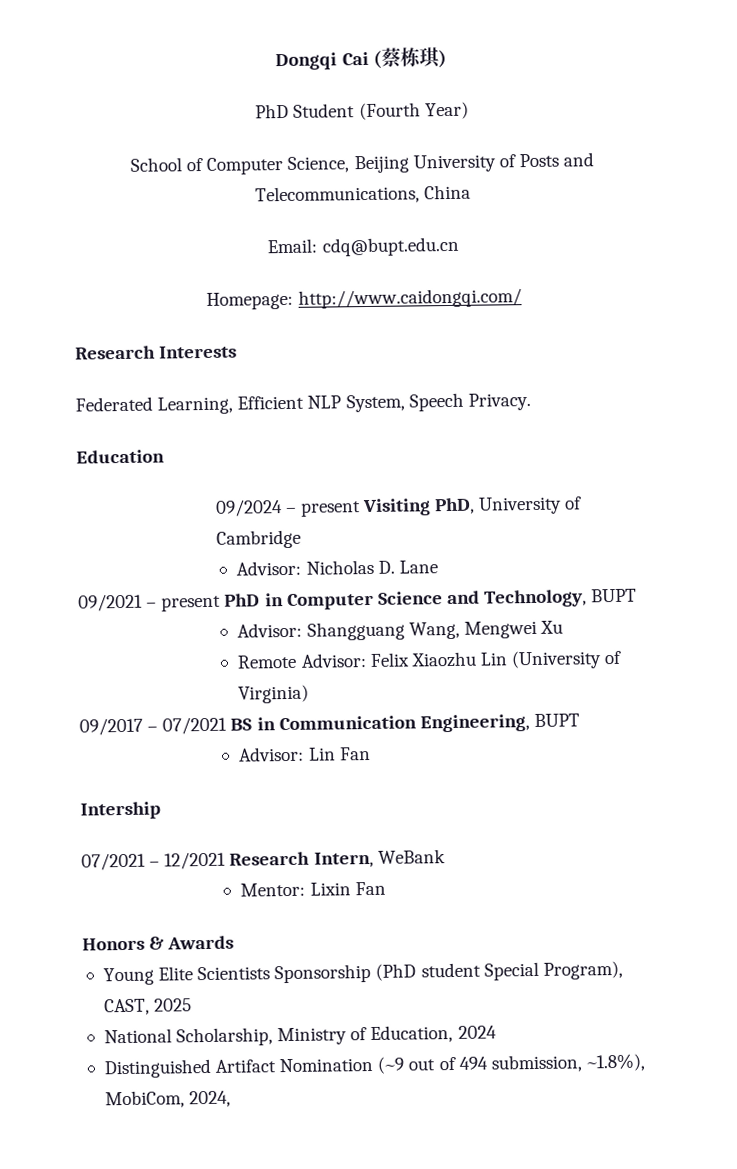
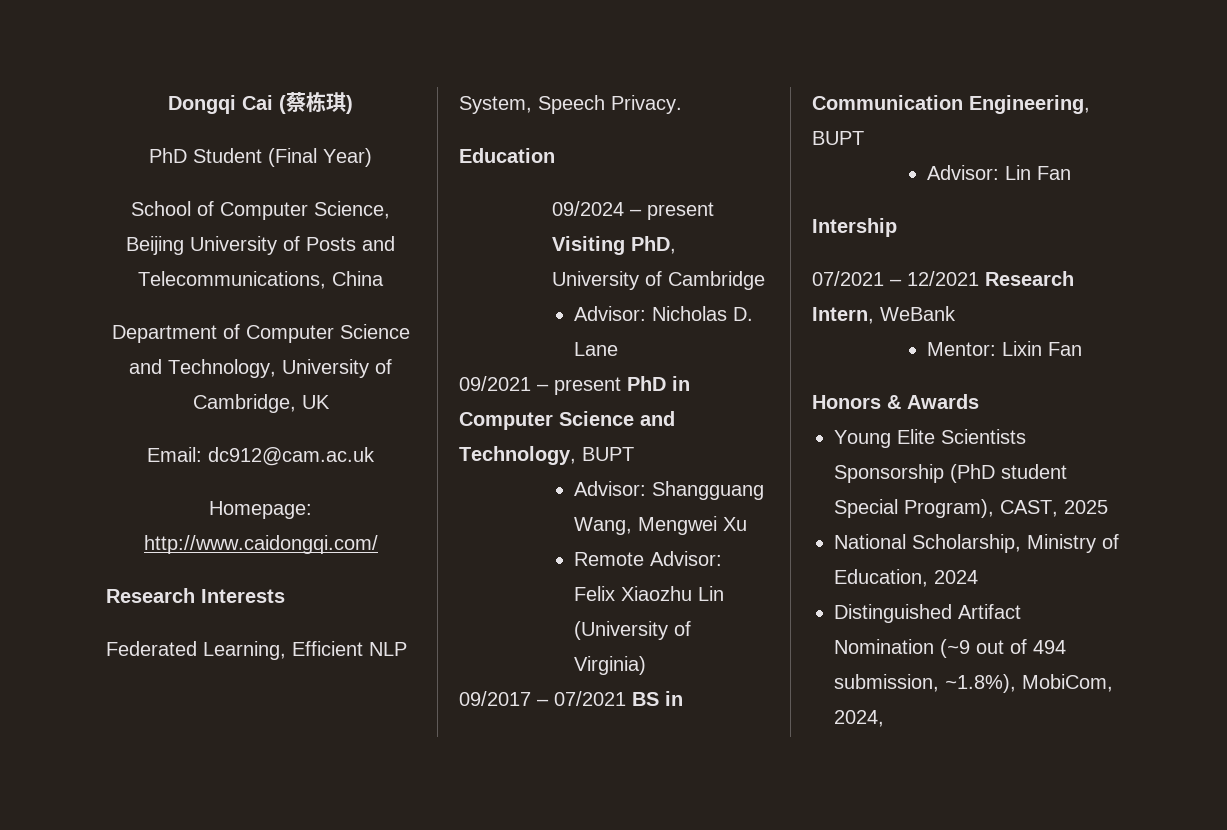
- PhD Student (Fourth Year)
+ PhD Student (Final Year)
+ Department of Computer Science and Technology, University of Cambridge, UK
- Email: cdq@bupt.edu.cn
+ Email: dc912@cam.ac.uk

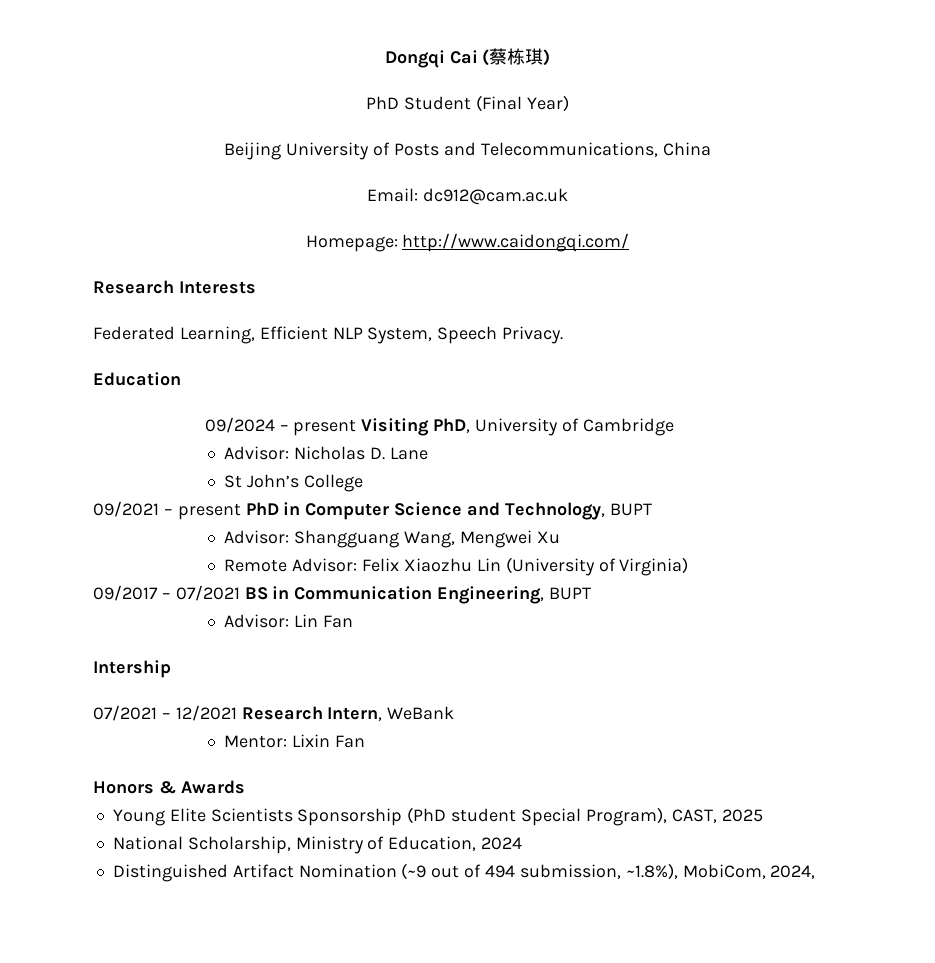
- School of Computer Science, Beijing University of Posts and Telecommunications, China
+ Beijing University of Posts and Telecommunications, China
- Department of Computer Science and Technology, University of Cambridge, UK
+ St John’s College

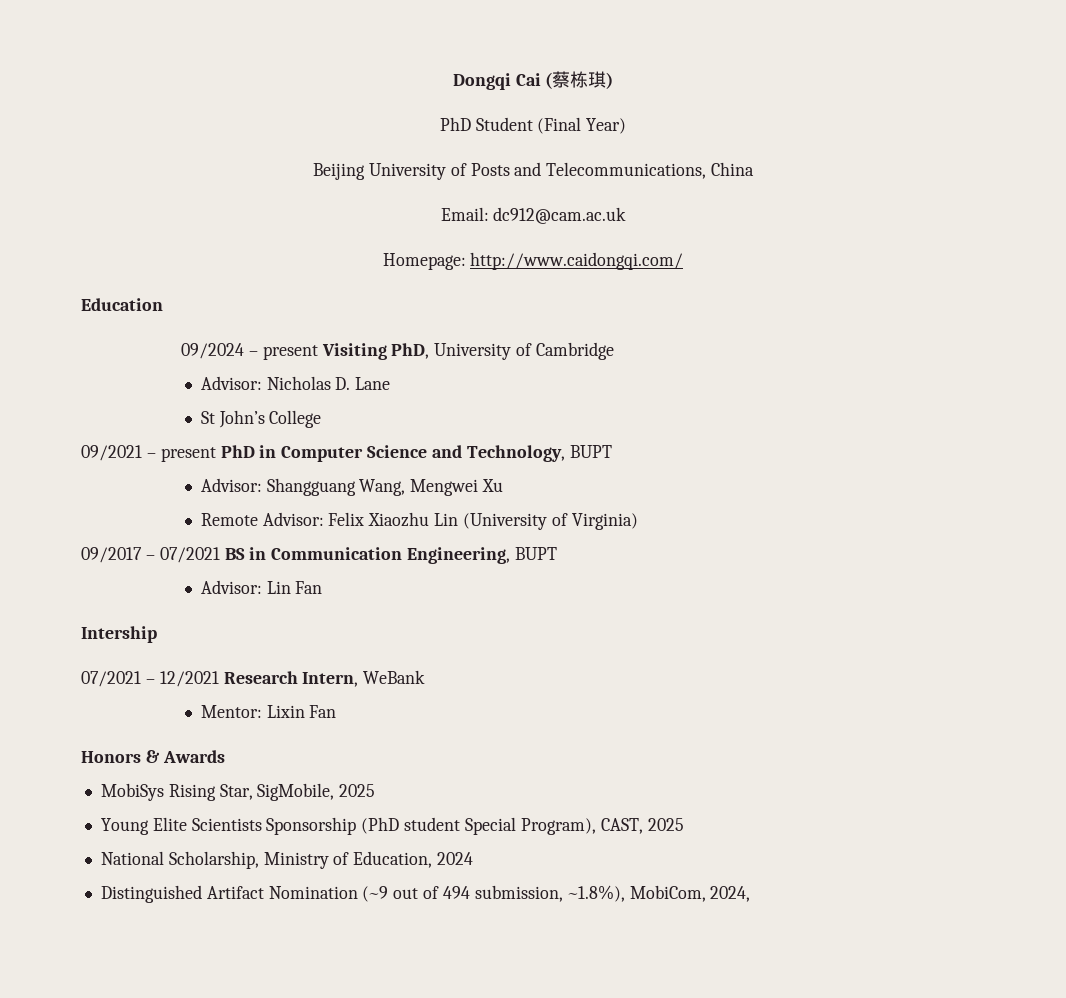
- Research Interests
- Federated Learning, Efficient NLP System, Speech Privacy.
+ MobiSys Rising Star, SigMobile, 2025

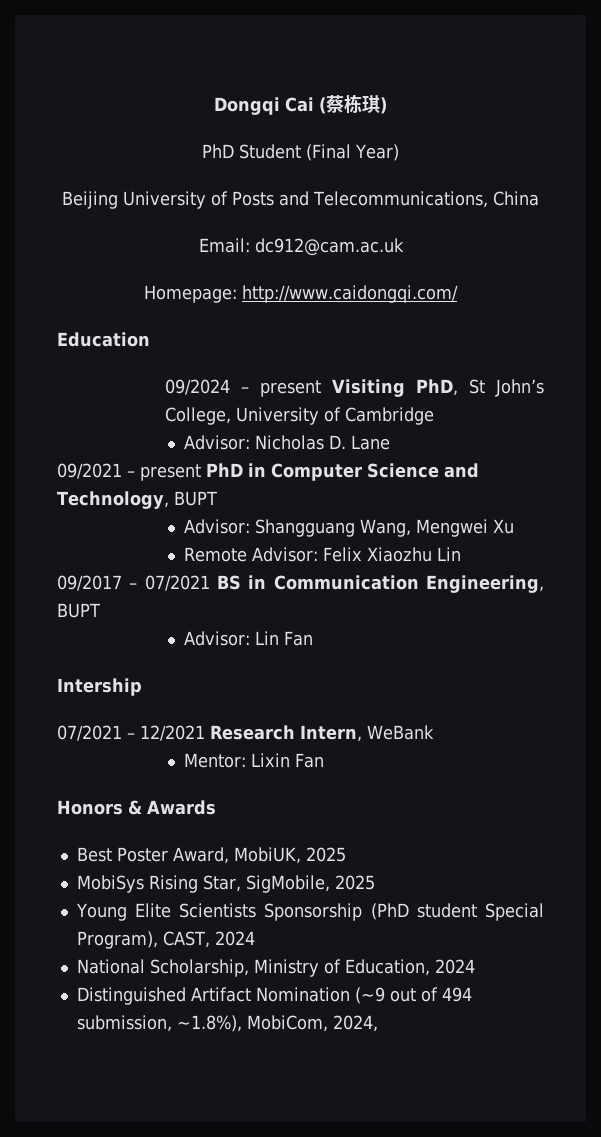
- 09/2024 – present Visiting PhD, University of Cambridge
+ 09/2024 – present Visiting PhD, St John’s College, University of Cambridge
- St John’s College
- Remote Advisor: Felix Xiaozhu Lin (University of Virginia)
+ Remote Advisor: Felix Xiaozhu Lin
+ Best Poster Award, MobiUK, 2025
- Young Elite Scientists Sponsorship (PhD student Special Program), CAST, 2025
+ Young Elite Scientists Sponsorship (PhD student Special Program), CAST, 2024

